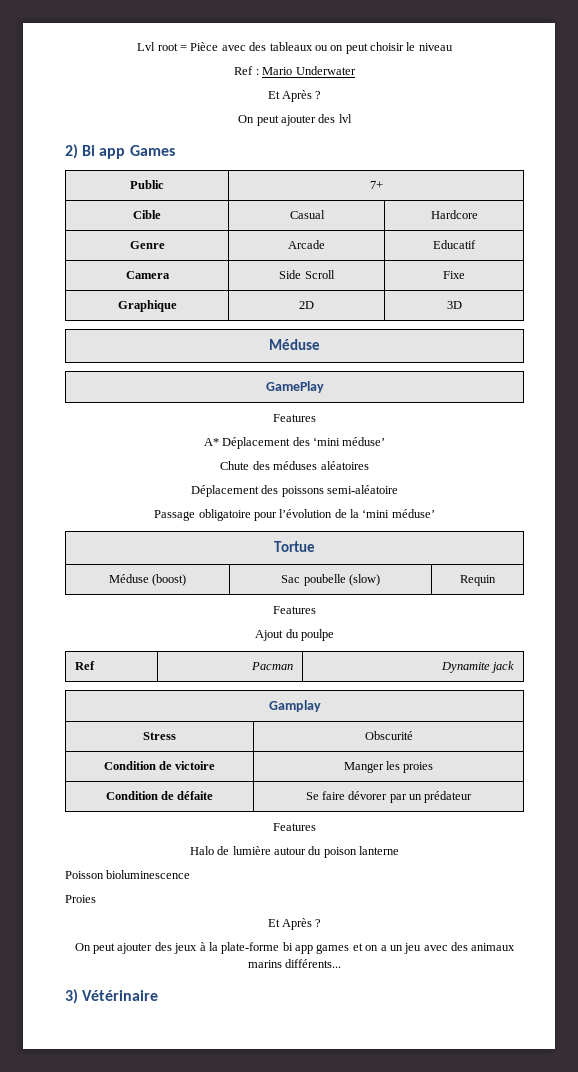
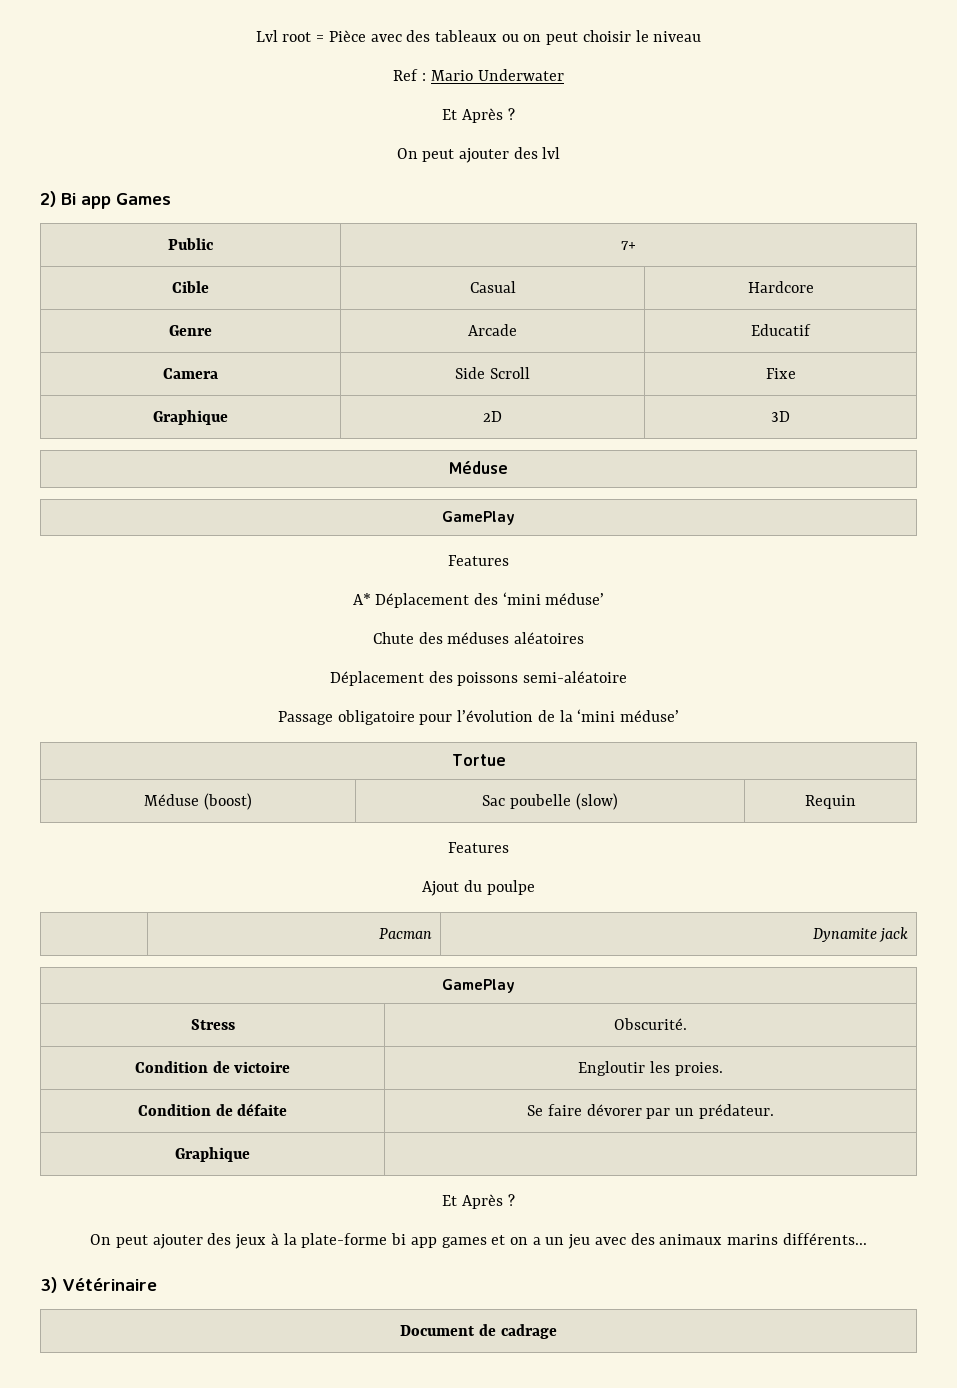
- Ref | Pacman | Dynamite jack
- Gamplay
+ | Pacman | Dynamite jack
+ GamePlay
- Stress | Obscurité
+ Stress | Obscurité.
- Condition de victoire | Manger les proies
+ Condition de victoire | Engloutir les proies.
- Condition de défaite | Se faire dévorer par un prédateur
- Features
- Halo de lumière autour du poison lanterne
- Poisson bioluminescence
- Proies
+ Condition de défaite | Se faire dévorer par un prédateur.
+ Graphique |
+ Document de cadrage

